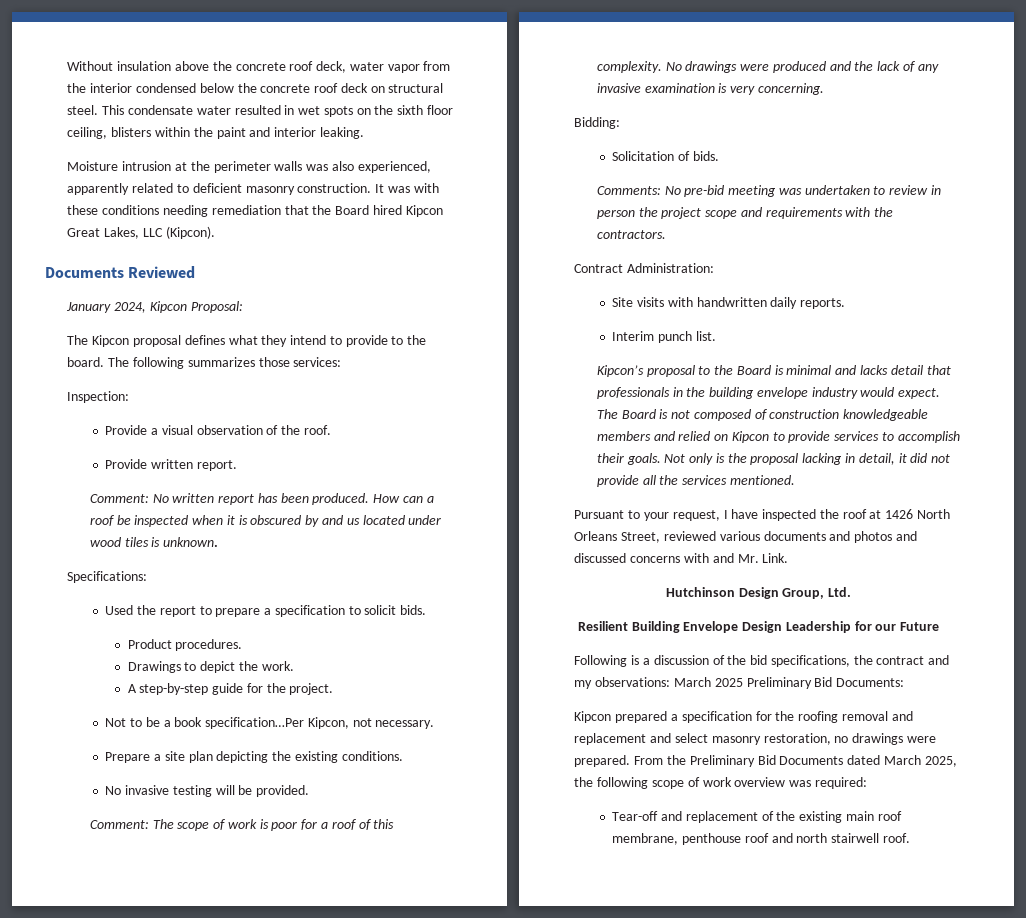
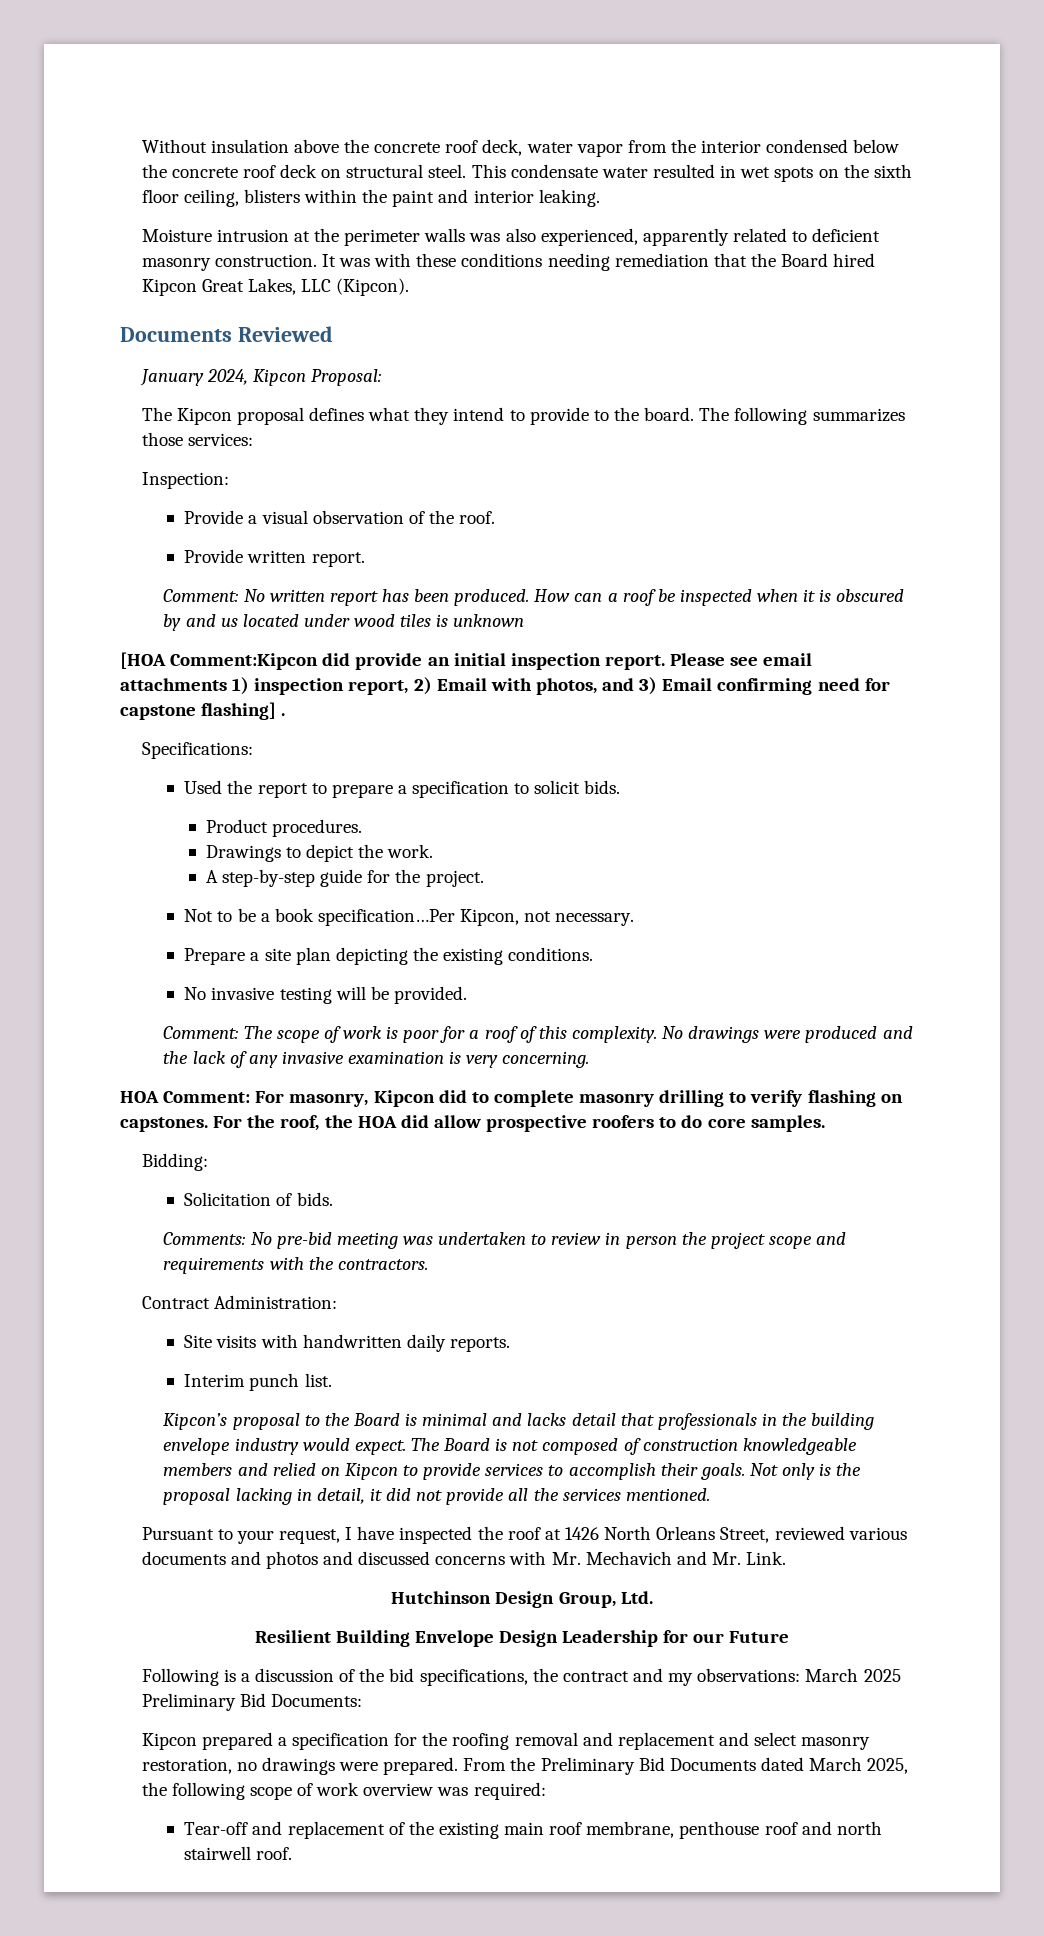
- How can a roof be inspected when it is obscured by and us located under wood tiles is unknown.
+ How can a roof be inspected when it is obscured by and us located under wood tiles is unknown
+ [HOA Comment:Kipcon did provide an initial inspection report. Please see email attachments 1) inspection report, 2) Email with photos, and 3) Email confirming need for capstone flashing] .
+ HOA Comment: For masonry, Kipcon did to complete masonry drilling to verify flashing on capstones. For the roof, the HOA did allow prospective roofers to do core samples.
- Pursuant to your request, I have inspected the roof at 1426 North Orleans Street, reviewed various documents and photos and discussed concerns with and Mr. Link.
+ Pursuant to your request, I have inspected the roof at 1426 North Orleans Street, reviewed various documents and photos and discussed concerns with Mr. Mechavich and Mr. Link.

